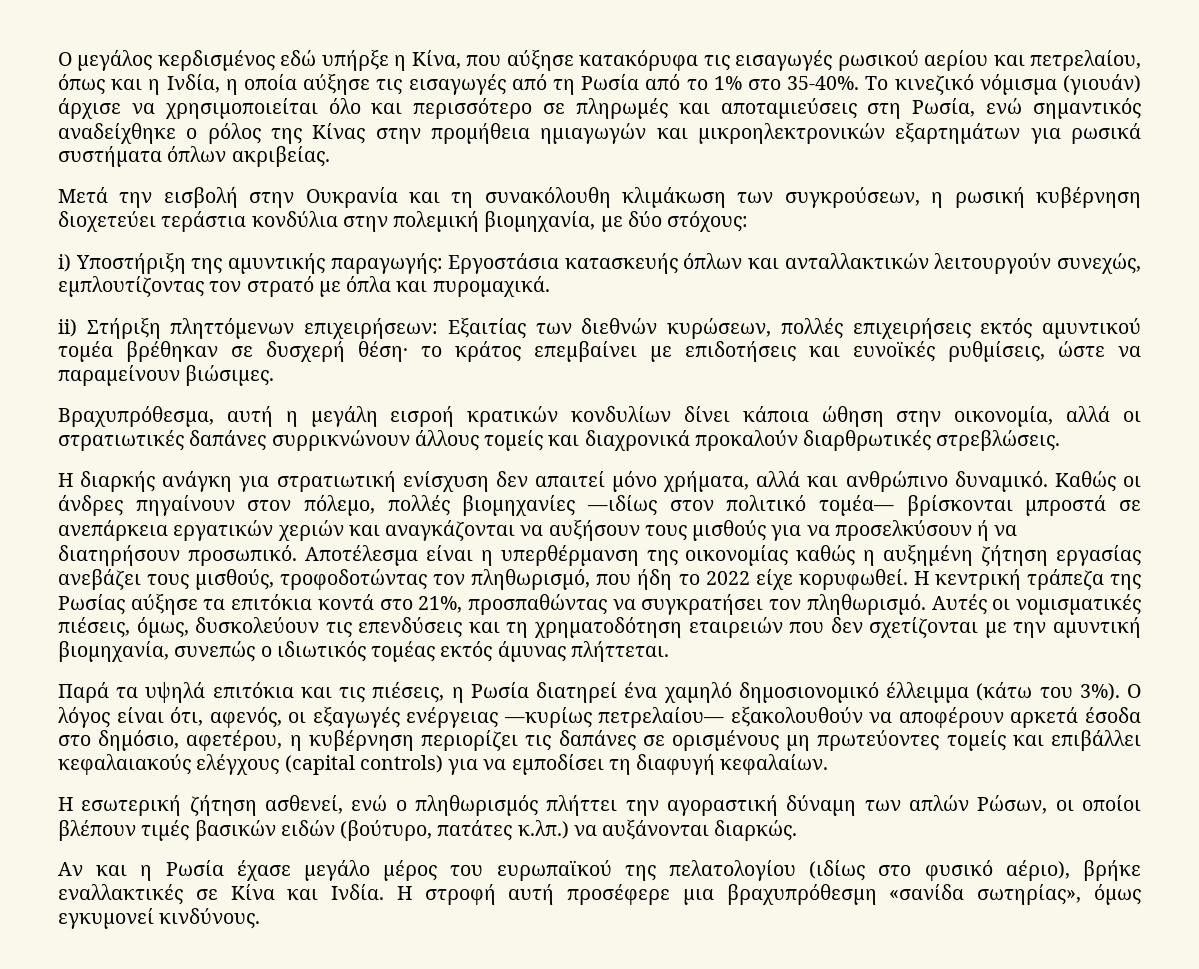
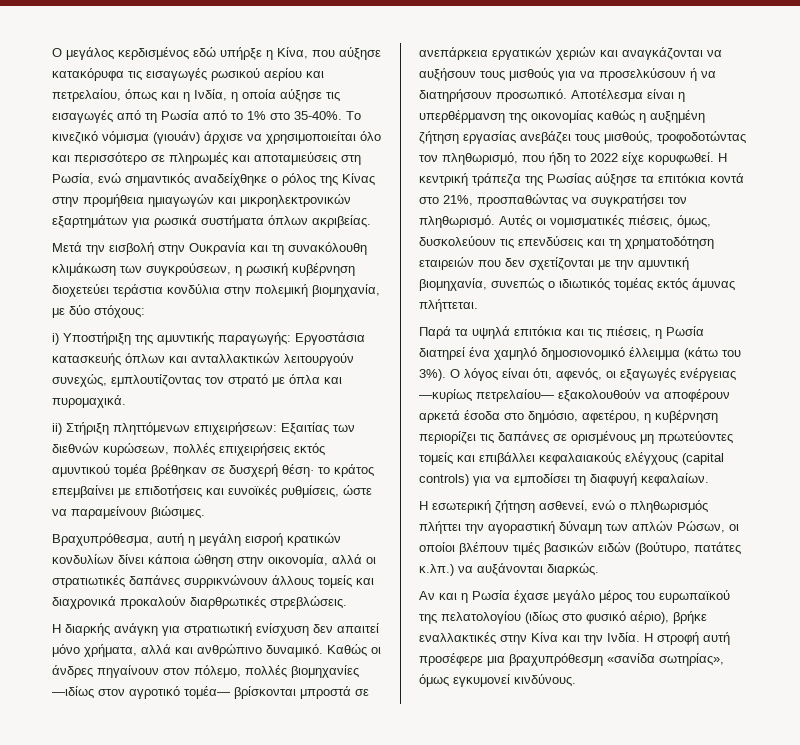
- Καθώς οι άνδρες πηγαίνουν στον πόλεμο, πολλές βιομηχανίες —ιδίως στον πολιτικό τομέα— βρίσκονται μπροστά σε ανεπάρκεια εργατικών χεριών και αναγκάζονται να αυξήσουν τους μισθούς για να προσελκύσουν ή να διατηρήσουν προσωπικό.
+ Καθώς οι άνδρες πηγαίνουν στον πόλεμο, πολλές βιομηχανίες —ιδίως στον αγροτικό τομέα— βρίσκονται μπροστά σε ανεπάρκεια εργατικών χεριών και αναγκάζονται να αυξήσουν τους μισθούς για να προσελκύσουν ή να διατηρήσουν προσωπικό.
- Αν και η Ρωσία έχασε μεγάλο μέρος του ευρωπαϊκού της πελατολογίου (ιδίως στο φυσικό αέριο), βρήκε εναλλακτικές σε Κίνα και Ινδία.
+ Αν και η Ρωσία έχασε μεγάλο μέρος του ευρωπαϊκού της πελατολογίου (ιδίως στο φυσικό αέριο), βρήκε εναλλακτικές στην Κίνα και την Ινδία.

